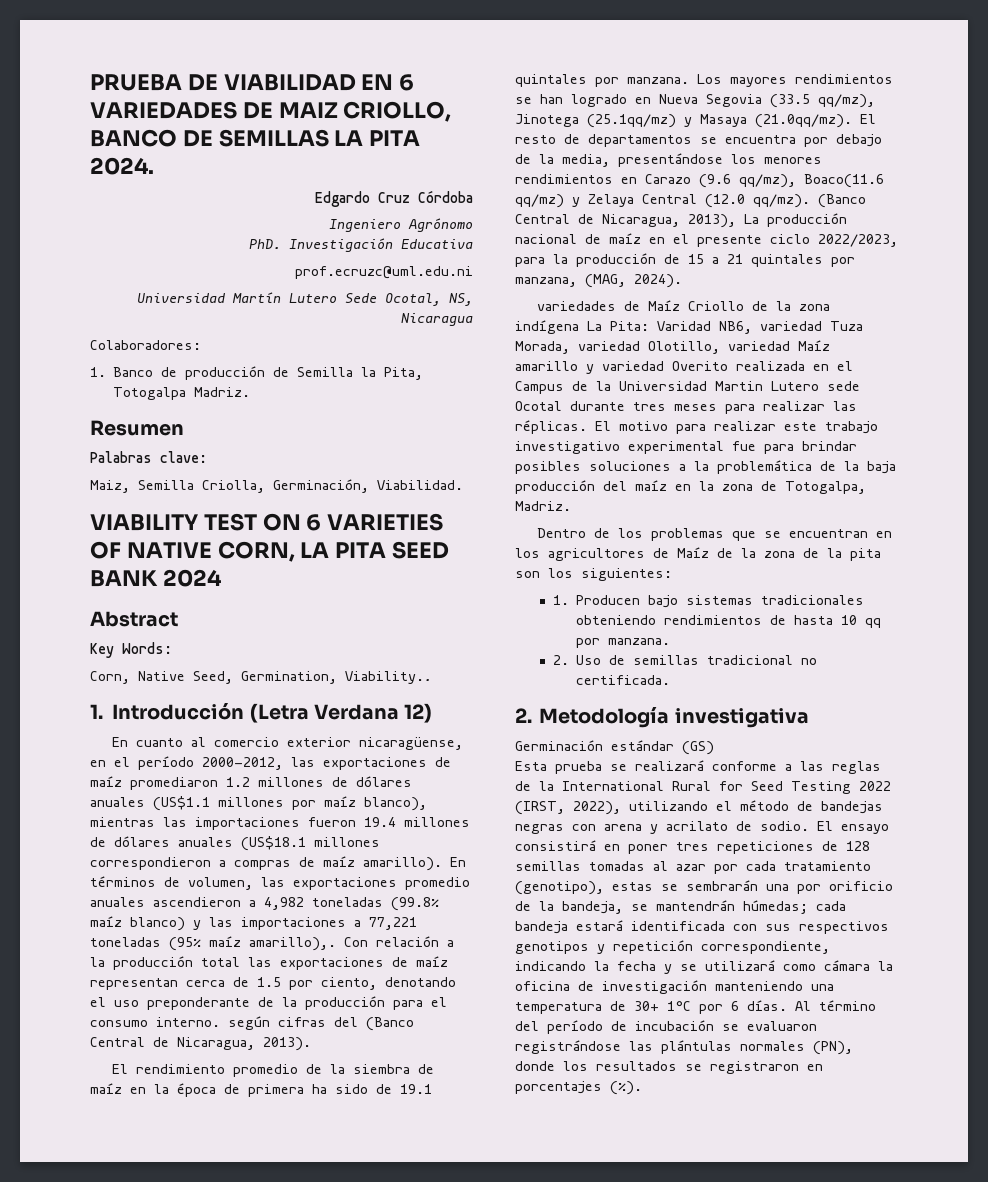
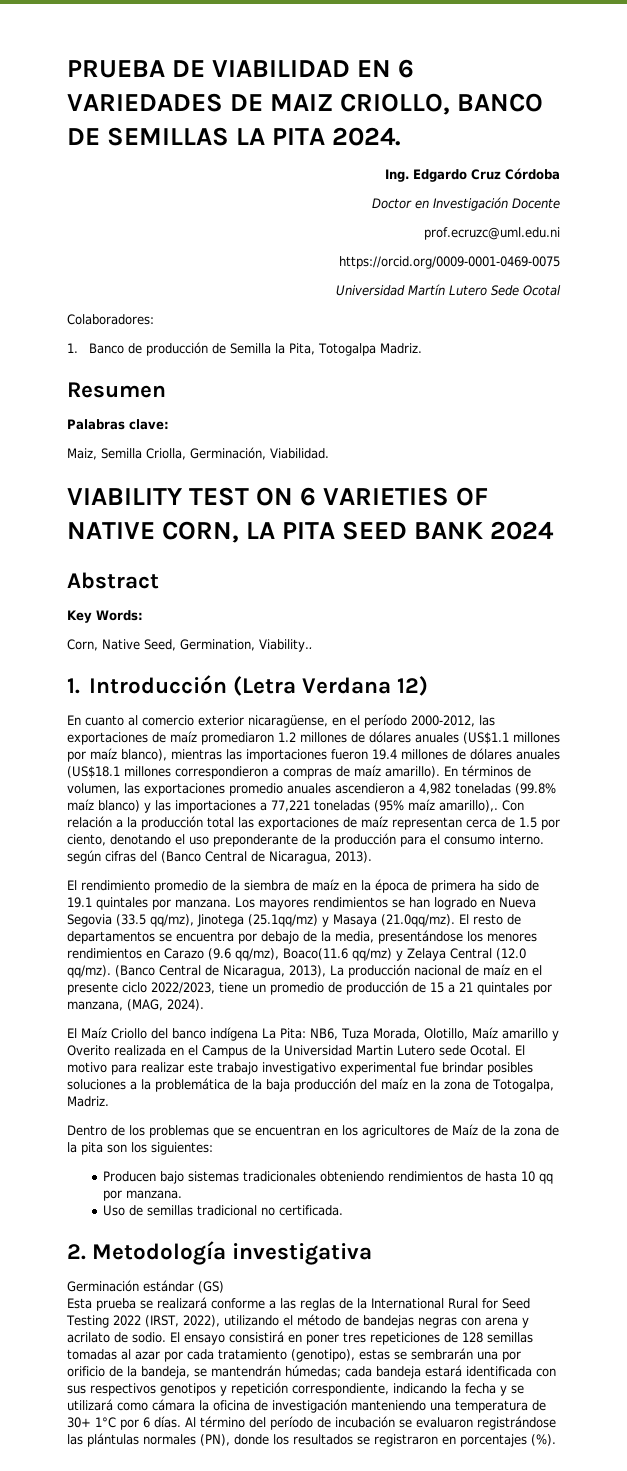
- Edgardo Cruz Córdoba
+ Ing. Edgardo Cruz Córdoba
- Ingeniero Agrónomo
- PhD. Investigación Educativa
+ Doctor en Investigación Docente
+ https://orcid.org/0009-0001-0469-0075
- Universidad Martín Lutero Sede Ocotal, NS, Nicaragua
+ Universidad Martín Lutero Sede Ocotal
- (Banco Central de Nicaragua, 2013), La producción nacional de maíz en el presente ciclo 2022/2023, para la producción de 15 a 21 quintales por manzana, (MAG, 2024).
+ (Banco Central de Nicaragua, 2013), La producción nacional de maíz en el presente ciclo 2022/2023, tiene un promedio de producción de 15 a 21 quintales por manzana, (MAG, 2024).
- variedades de Maíz Criollo de la zona indígena La Pita: Varidad NB6, variedad Tuza Morada, variedad Olotillo, variedad Maíz amarillo y variedad Overito realizada en el Campus de la Universidad Martin Lutero sede Ocotal durante tres meses para realizar las réplicas.
+ El Maíz Criollo del banco indígena La Pita: NB6, Tuza Morada, Olotillo, Maíz amarillo y Overito realizada en el Campus de la Universidad Martin Lutero sede Ocotal.
- El motivo para realizar este trabajo investigativo experimental fue para brindar posibles soluciones a la problemática de la baja producción del maíz en la zona de Totogalpa, Madriz.
+ El motivo para realizar este trabajo investigativo experimental fue brindar posibles soluciones a la problemática de la baja producción del maíz en la zona de Totogalpa, Madriz.
- 1. Producen bajo sistemas tradicionales obteniendo rendimientos de hasta 10 qq por manzana.
+ Producen bajo sistemas tradicionales obteniendo rendimientos de hasta 10 qq por manzana.
- 2. Uso de semillas tradicional no certificada.
+ Uso de semillas tradicional no certificada.

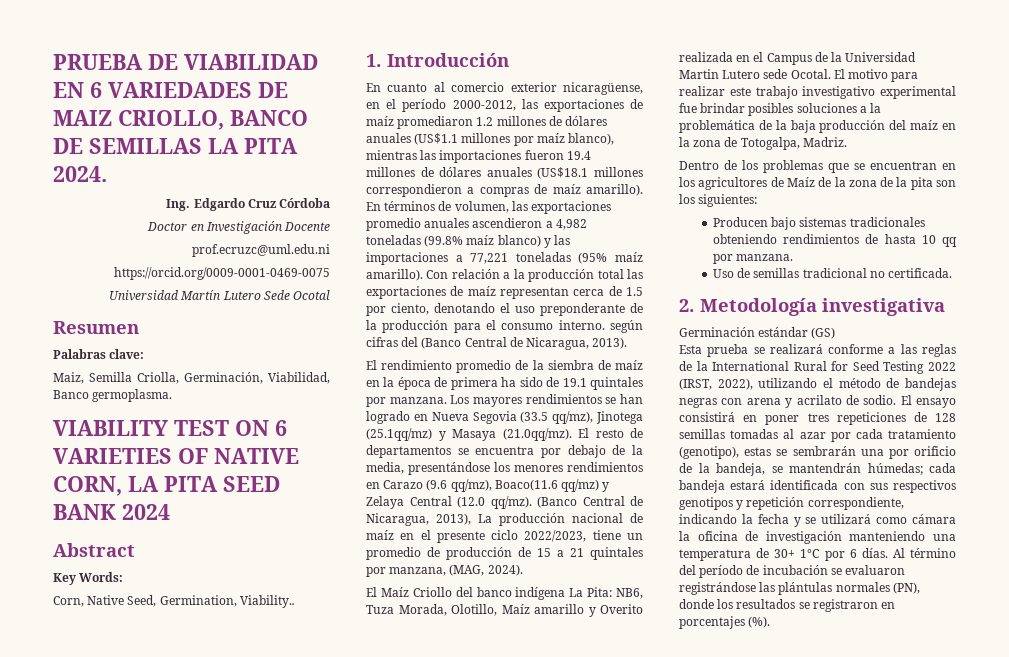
- Colaboradores:
- 1. Banco de producción de Semilla la Pita, Totogalpa Madriz.
- Maiz, Semilla Criolla, Germinación, Viabilidad.
+ Maiz, Semilla Criolla, Germinación, Viabilidad, Banco germoplasma.
- 1. Introducción (Letra Verdana 12)
+ 1. Introducción
- En términos de volumen, las exportaciones promedio anuales ascendieron a 4,982 toneladas (99.8% maíz blanco) y las importaciones a 77,221 toneladas (95% maíz amarillo),.
+ En términos de volumen, las exportaciones promedio anuales ascendieron a 4,982 toneladas (99.8% maíz blanco) y las importaciones a 77,221 toneladas (95% maíz amarillo).

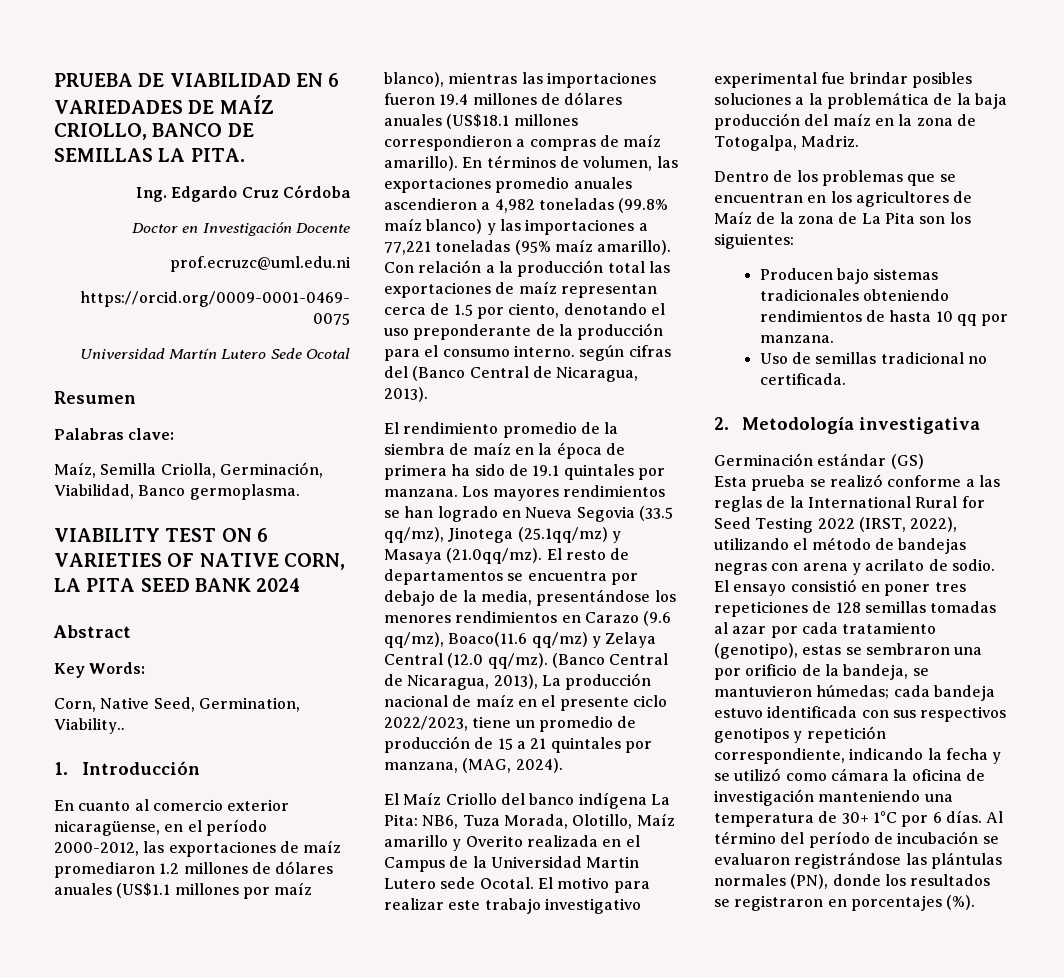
- PRUEBA DE VIABILIDAD EN 6 VARIEDADES DE MAIZ CRIOLLO, BANCO DE SEMILLAS LA PITA 2024.
+ PRUEBA DE VIABILIDAD EN 6 VARIEDADES DE MAÍZ CRIOLLO, BANCO DE SEMILLAS LA PITA.
- Maiz, Semilla Criolla, Germinación, Viabilidad, Banco germoplasma.
+ Maíz, Semilla Criolla, Germinación, Viabilidad, Banco germoplasma.
- Dentro de los problemas que se encuentran en los agricultores de Maíz de la zona de la pita son los siguientes:
+ Dentro de los problemas que se encuentran en los agricultores de Maíz de la zona de La Pita son los siguientes:
- Esta prueba se realizará conforme a las reglas de la International Rural for Seed Testing 2022 (IRST, 2022), utilizando el método de bandejas negras con arena y acrilato de sodio.
+ Esta prueba se realizó conforme a las reglas de la International Rural for Seed Testing 2022 (IRST, 2022), utilizando el método de bandejas negras con arena y acrilato de sodio.
- El ensayo consistirá en poner tres repeticiones de 128 semillas tomadas al azar por cada tratamiento (genotipo), estas se sembrarán una por orificio de la bandeja, se mantendrán húmedas; cada bandeja estará identificada con sus respectivos genotipos y repetición correspondiente, indicando la fecha y se utilizará como cámara la oficina de investigación manteniendo una temperatura de 30+ 1°C por 6 días.
+ El ensayo consistió en poner tres repeticiones de 128 semillas tomadas al azar por cada tratamiento (genotipo), estas se sembraron una por orificio de la bandeja, se mantuvieron húmedas; cada bandeja estuvo identificada con sus respectivos genotipos y repetición correspondiente, indicando la fecha y se utilizó como cámara la oficina de investigación manteniendo una temperatura de 30+ 1°C por 6 días.

